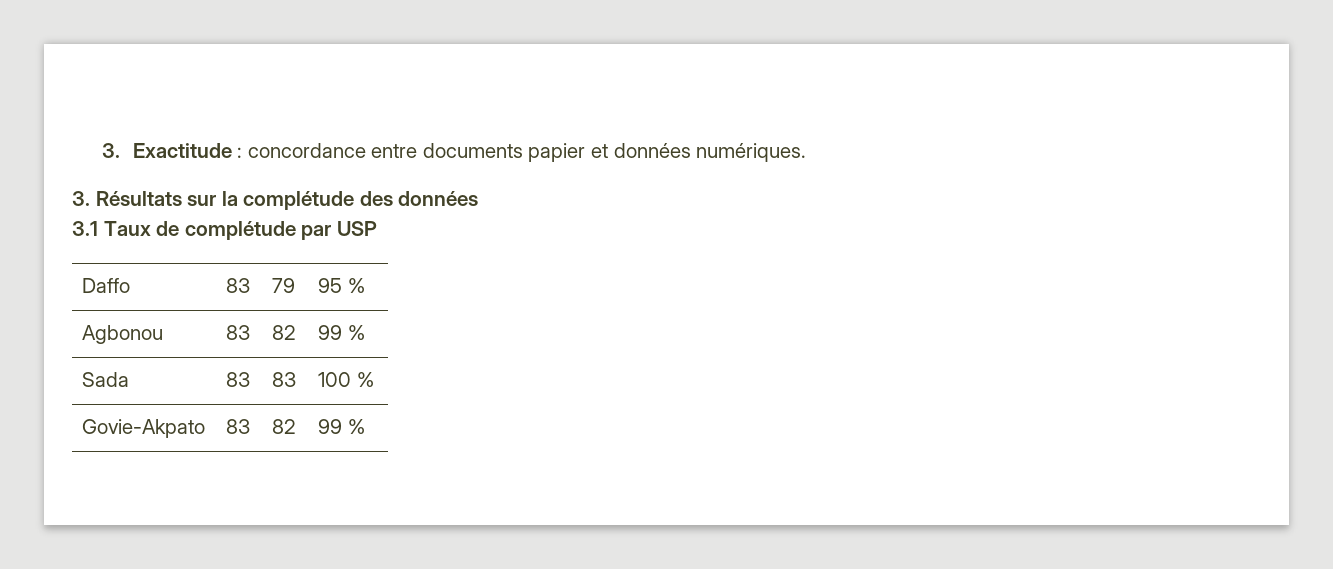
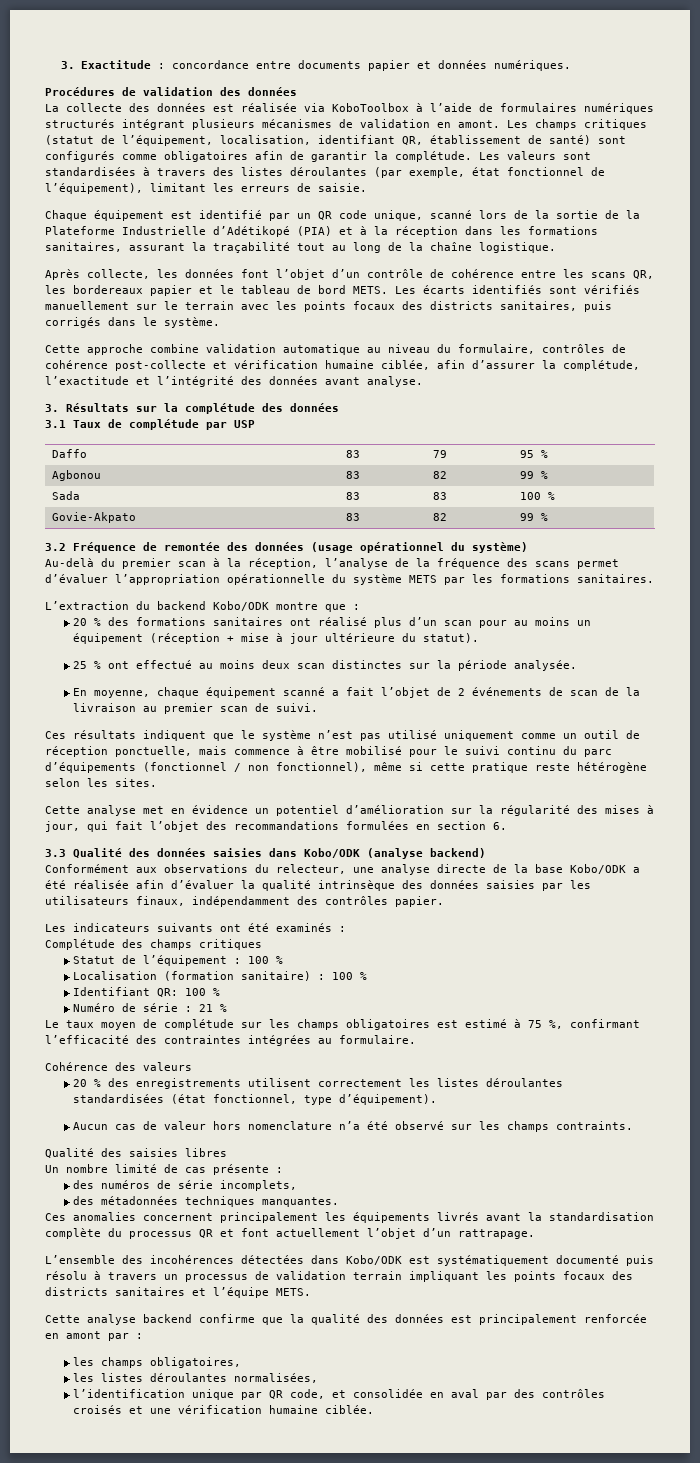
+ Procédures de validation des données
+ La collecte des données est réalisée via KoboToolbox à l’aide de formulaires numériques structurés intégrant plusieurs mécanismes de validation en amont. Les champs critiques (statut de l’équipement, localisation, identifiant QR, établissement de santé) sont configurés comme obligatoires afin de garantir la complétude. Les valeurs sont standardisées à travers des listes déroulantes (par exemple, état fonctionnel de l’équipement), limitant les erreurs de saisie.
+ Chaque équipement est identifié par un QR code unique, scanné lors de la sortie de la Plateforme Industrielle d’Adétikopé (PIA) et à la réception dans les formations sanitaires, assurant la traçabilité tout au long de la chaîne logistique.
+ Après collecte, les données font l’objet d’un contrôle de cohérence entre les scans QR, les bordereaux papier et le tableau de bord METS. Les écarts identifiés sont vérifiés manuellement sur le terrain avec les points focaux des districts sanitaires, puis corrigés dans le système.
+ Cette approche combine validation automatique au niveau du formulaire, contrôles de cohérence post-collecte et vérification humaine ciblée, afin d’assurer la complétude, l’exactitude et l’intégrité des données avant analyse.
+ 3.2 Fréquence de remontée des données (usage opérationnel du système)
+ Au-delà du premier scan à la réception, l’analyse de la fréquence des scans permet d’évaluer l’appropriation opérationnelle du système METS par les formations sanitaires.
+ L’extraction du backend Kobo/ODK montre que :
+ 20 % des formations sanitaires ont réalisé plus d’un scan pour au moins un équipement (réception + mise à jour ultérieure du statut).
+ 25 % ont effectué au moins deux scan distinctes sur la période analysée.
+ En moyenne, chaque équipement scanné a fait l’objet de 2 événements de scan de la livraison au premier scan de suivi.
+ Ces résultats indiquent que le système n’est pas utilisé uniquement comme un outil de réception ponctuelle, mais commence à être mobilisé pour le suivi continu du parc d’équipements (fonctionnel / non fonctionnel), même si cette pratique reste hétérogène selon les sites.
+ Cette analyse met en évidence un potentiel d’amélioration sur la régularité des mises à jour, qui fait l’objet des recommandations formulées en section 6.
+ 3.3 Qualité des données saisies dans Kobo/ODK (analyse backend)
+ Conformément aux observations du relecteur, une analyse directe de la base Kobo/ODK a été réalisée afin d’évaluer la qualité intrinsèque des données saisies par les utilisateurs finaux, indépendamment des contrôles papier.
+ Les indicateurs suivants ont été examinés :
+ Complétude des champs critiques
+ Statut de l’équipement : 100 %
+ Localisation (formation sanitaire) : 100 %
+ Identifiant QR: 100 %
+ Numéro de série : 21 %
+ Le taux moyen de complétude sur les champs obligatoires est estimé à 75 %, confirmant l’efficacité des contraintes intégrées au formulaire.
+ Cohérence des valeurs
+ 20 % des enregistrements utilisent correctement les listes déroulantes standardisées (état fonctionnel, type d’équipement).
+ Aucun cas de valeur hors nomenclature n’a été observé sur les champs contraints.
+ Qualité des saisies libres
+ Un nombre limité de cas présente :
+ des numéros de série incomplets,
+ des métadonnées techniques manquantes.
+ Ces anomalies concernent principalement les équipements livrés avant la standardisation complète du processus QR et font actuellement l’objet d’un rattrapage.
+ L’ensemble des incohérences détectées dans Kobo/ODK est systématiquement documenté puis résolu à travers un processus de validation terrain impliquant les points focaux des districts sanitaires et l’équipe METS.
+ Cette analyse backend confirme que la qualité des données est principalement renforcée en amont par :
+ les champs obligatoires,
+ les listes déroulantes normalisées,
+ l’identification unique par QR code, et consolidée en aval par des contrôles croisés et une vérification humaine ciblée.

